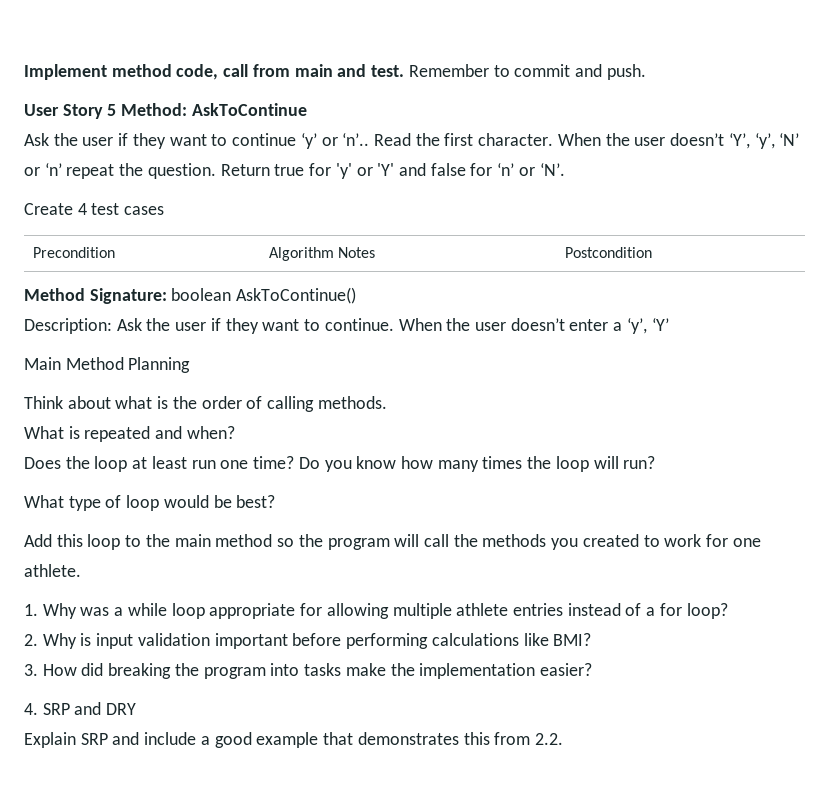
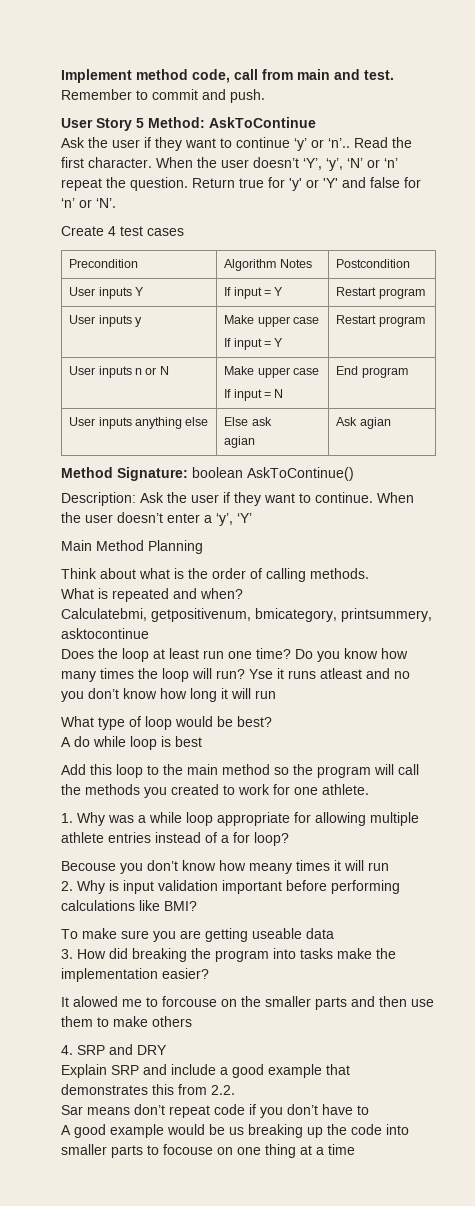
+ User inputs Y | If input = Y | Restart program
+ User inputs y | Make upper case
+ If input = Y | Restart program
+ User inputs n or N | Make upper case
+ If input = N | End program
+ User inputs anything else | Else ask
+ agian | Ask agian
+ Calculatebmi, getpositivenum, bmicategory, printsummery, asktocontinue
+ Yse it runs atleast and no you don’t know how long it will run
+ A do while loop is best
+ Becouse you don’t know how meany times it will run
+ To make sure you are getting useable data
+ It alowed me to forcouse on the smaller parts and then use them to make others
+ Sar means don’t repeat code if you don’t have to
+ A good example would be us breaking up the code into smaller parts to focouse on one thing at a time

